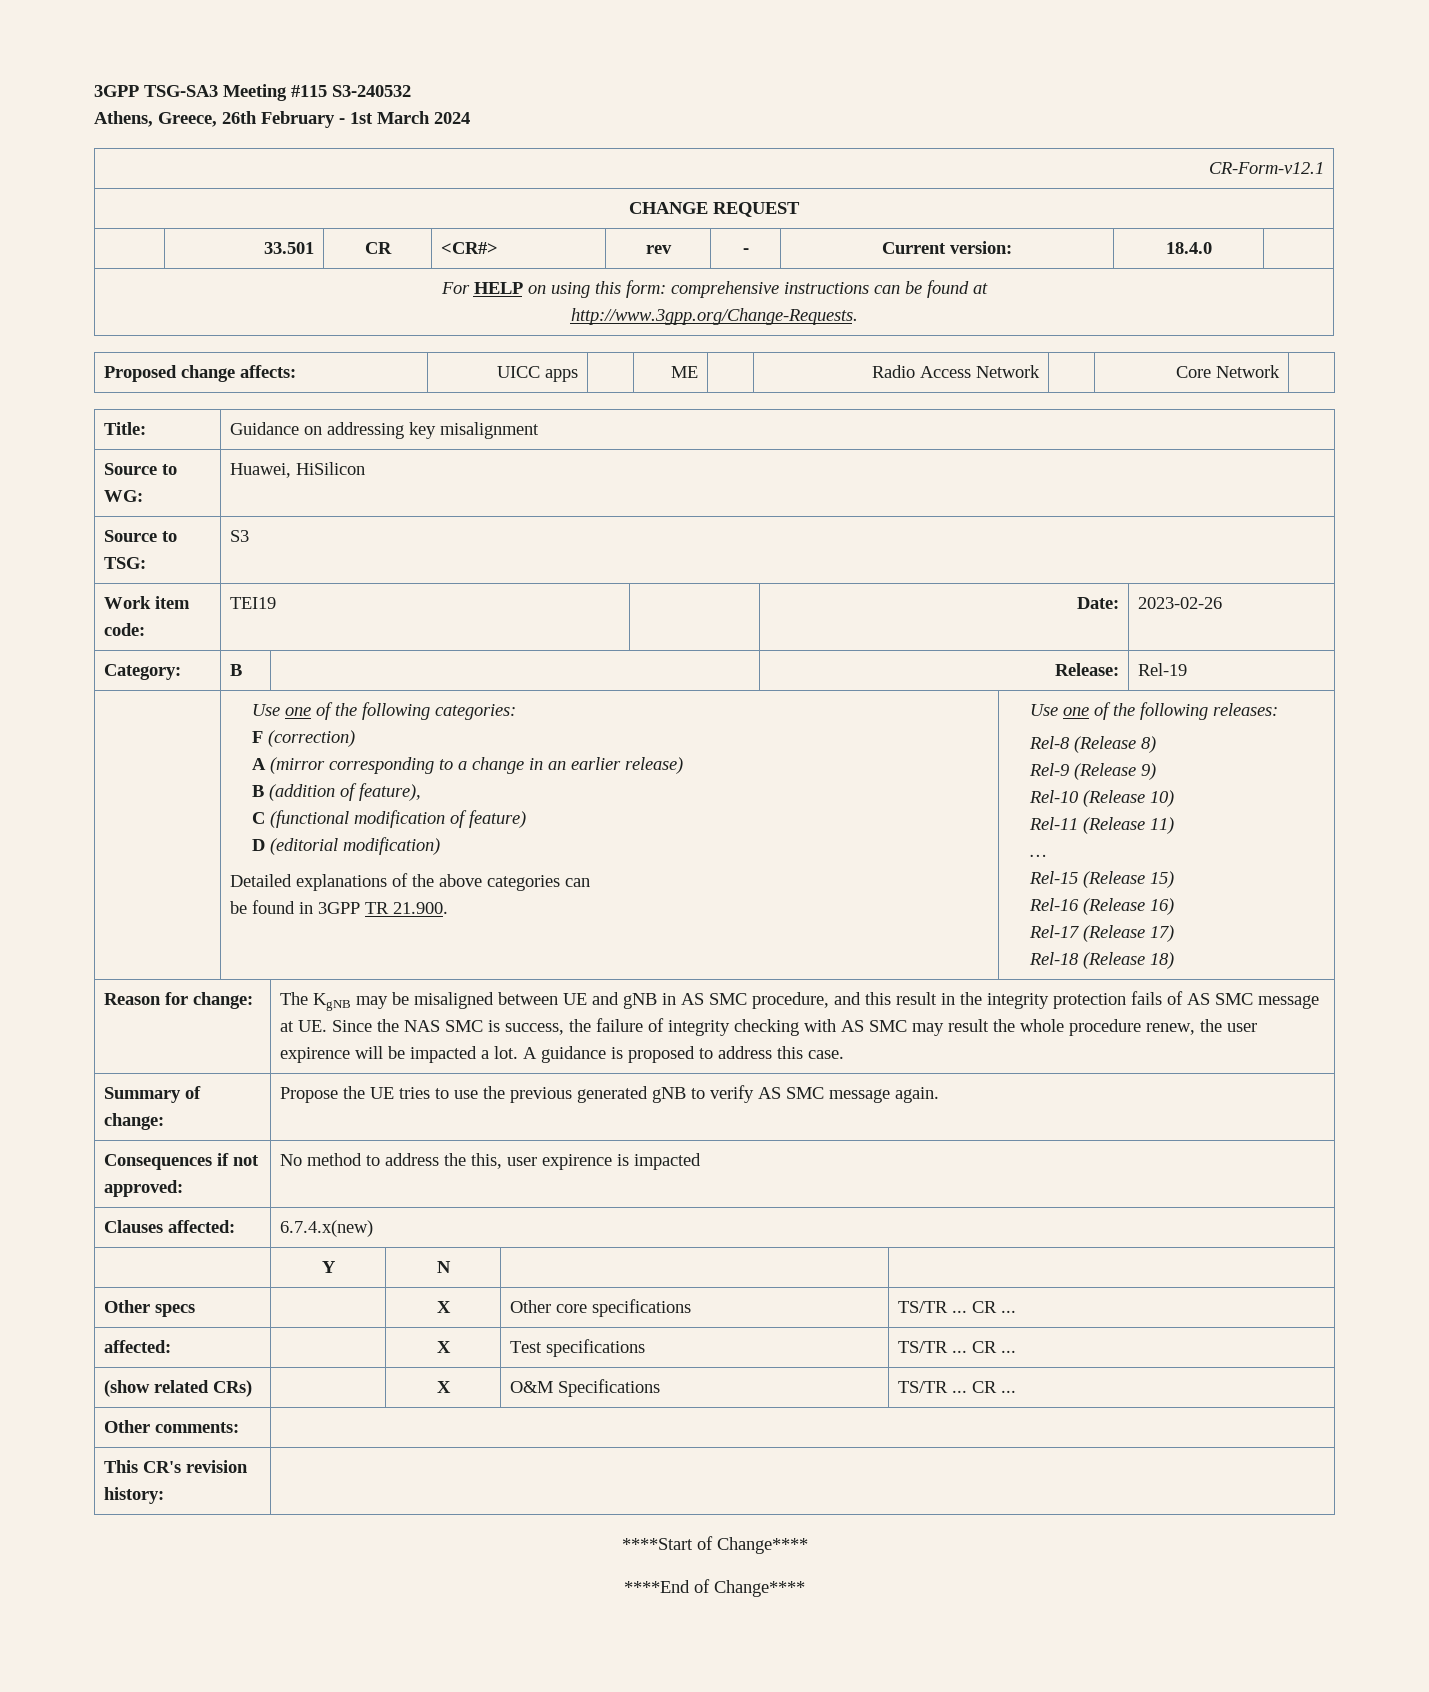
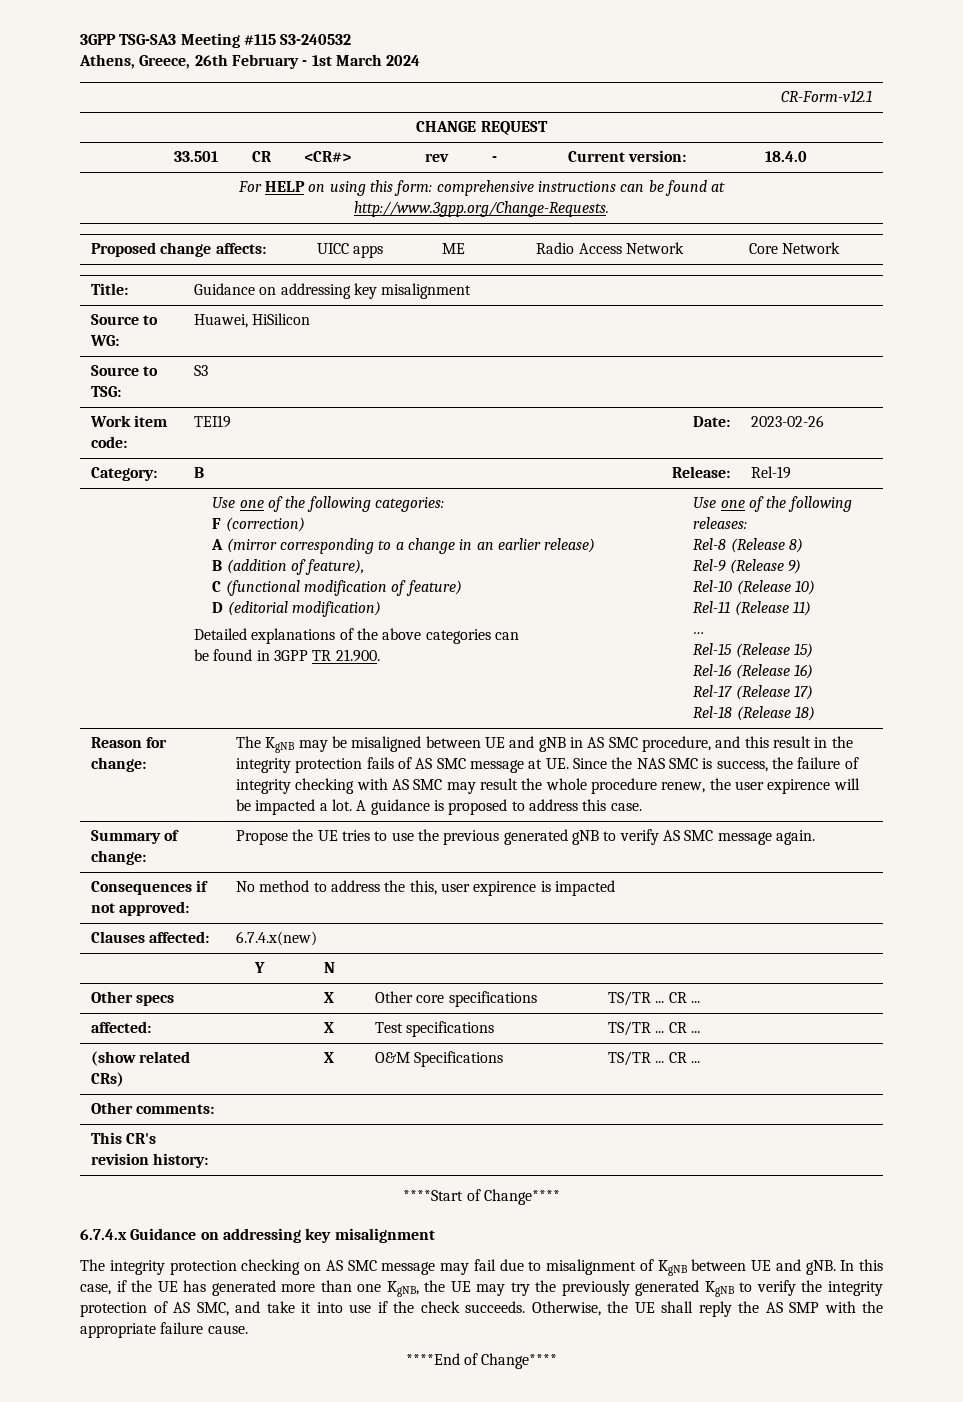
+ 6.7.4.x Guidance on addressing key misalignment
+ The integrity protection checking on AS SMC message may fail due to misalignment of KgNB between UE and gNB. In this case, if the UE has generated more than one KgNB, the UE may try the previously generated KgNB to verify the integrity protection of AS SMC, and take it into use if the check succeeds. Otherwise, the UE shall reply the AS SMP with the appropriate failure cause.

